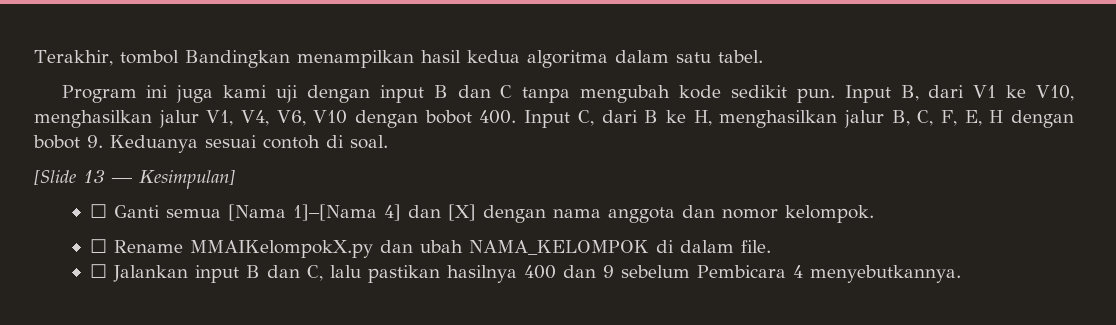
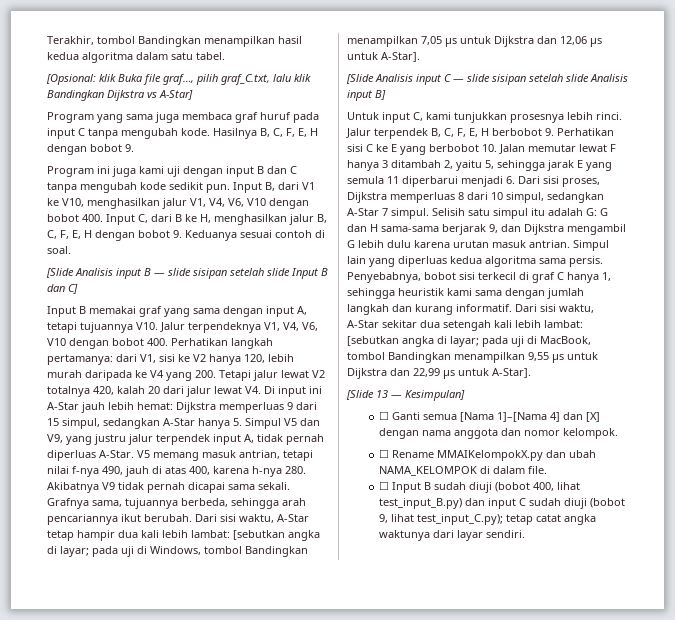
+ [Opsional: klik Buka file graf…, pilih graf_C.txt, lalu klik Bandingkan Dijkstra vs A-Star]
+ Program yang sama juga membaca graf huruf pada input C tanpa mengubah kode. Hasilnya B, C, F, E, H dengan bobot 9.
+ [Slide Analisis input B — slide sisipan setelah slide Input B dan C]
+ Input B memakai graf yang sama dengan input A, tetapi tujuannya V10. Jalur terpendeknya V1, V4, V6, V10 dengan bobot 400. Perhatikan langkah pertamanya: dari V1, sisi ke V2 hanya 120, lebih murah daripada ke V4 yang 200. Tetapi jalur lewat V2 totalnya 420, kalah 20 dari jalur lewat V4. Di input ini A-Star jauh lebih hemat: Dijkstra memperluas 9 dari 15 simpul, sedangkan A-Star hanya 5. Simpul V5 dan V9, yang justru jalur terpendek input A, tidak pernah diperluas A-Star. V5 memang masuk antrian, tetapi nilai f-nya 490, jauh di atas 400, karena h-nya 280. Akibatnya V9 tidak pernah dicapai sama sekali. Grafnya sama, tujuannya berbeda, sehingga arah pencariannya ikut berubah. Dari sisi waktu, A-Star tetap hampir dua kali lebih lambat: [sebutkan angka di layar; pada uji di Windows, tombol Bandingkan menampilkan 7,05 µs untuk Dijkstra dan 12,06 µs untuk A-Star].
+ [Slide Analisis input C — slide sisipan setelah slide Analisis input B]
+ Untuk input C, kami tunjukkan prosesnya lebih rinci. Jalur terpendek B, C, F, E, H berbobot 9. Perhatikan sisi C ke E yang berbobot 10. Jalan memutar lewat F hanya 3 ditambah 2, yaitu 5, sehingga jarak E yang semula 11 diperbarui menjadi 6. Dari sisi proses, Dijkstra memperluas 8 dari 10 simpul, sedangkan A-Star 7 simpul. Selisih satu simpul itu adalah G: G dan H sama-sama berjarak 9, dan Dijkstra mengambil G lebih dulu karena urutan masuk antrian. Simpul lain yang diperluas kedua algoritma sama persis. Penyebabnya, bobot sisi terkecil di graf C hanya 1, sehingga heuristik kami sama dengan jumlah langkah dan kurang informatif. Dari sisi waktu, A-Star sekitar dua setengah kali lebih lambat: [sebutkan angka di layar; pada uji di MacBook, tombol Bandingkan menampilkan 9,55 µs untuk Dijkstra dan 22,99 µs untuk A-Star].
- ☐ Jalankan input B dan C, lalu pastikan hasilnya 400 dan 9 sebelum Pembicara 4 menyebutkannya.
+ ☐ Input B sudah diuji (bobot 400, lihat test_input_B.py) dan input C sudah diuji (bobot 9, lihat test_input_C.py); tetap catat angka waktunya dari layar sendiri.

